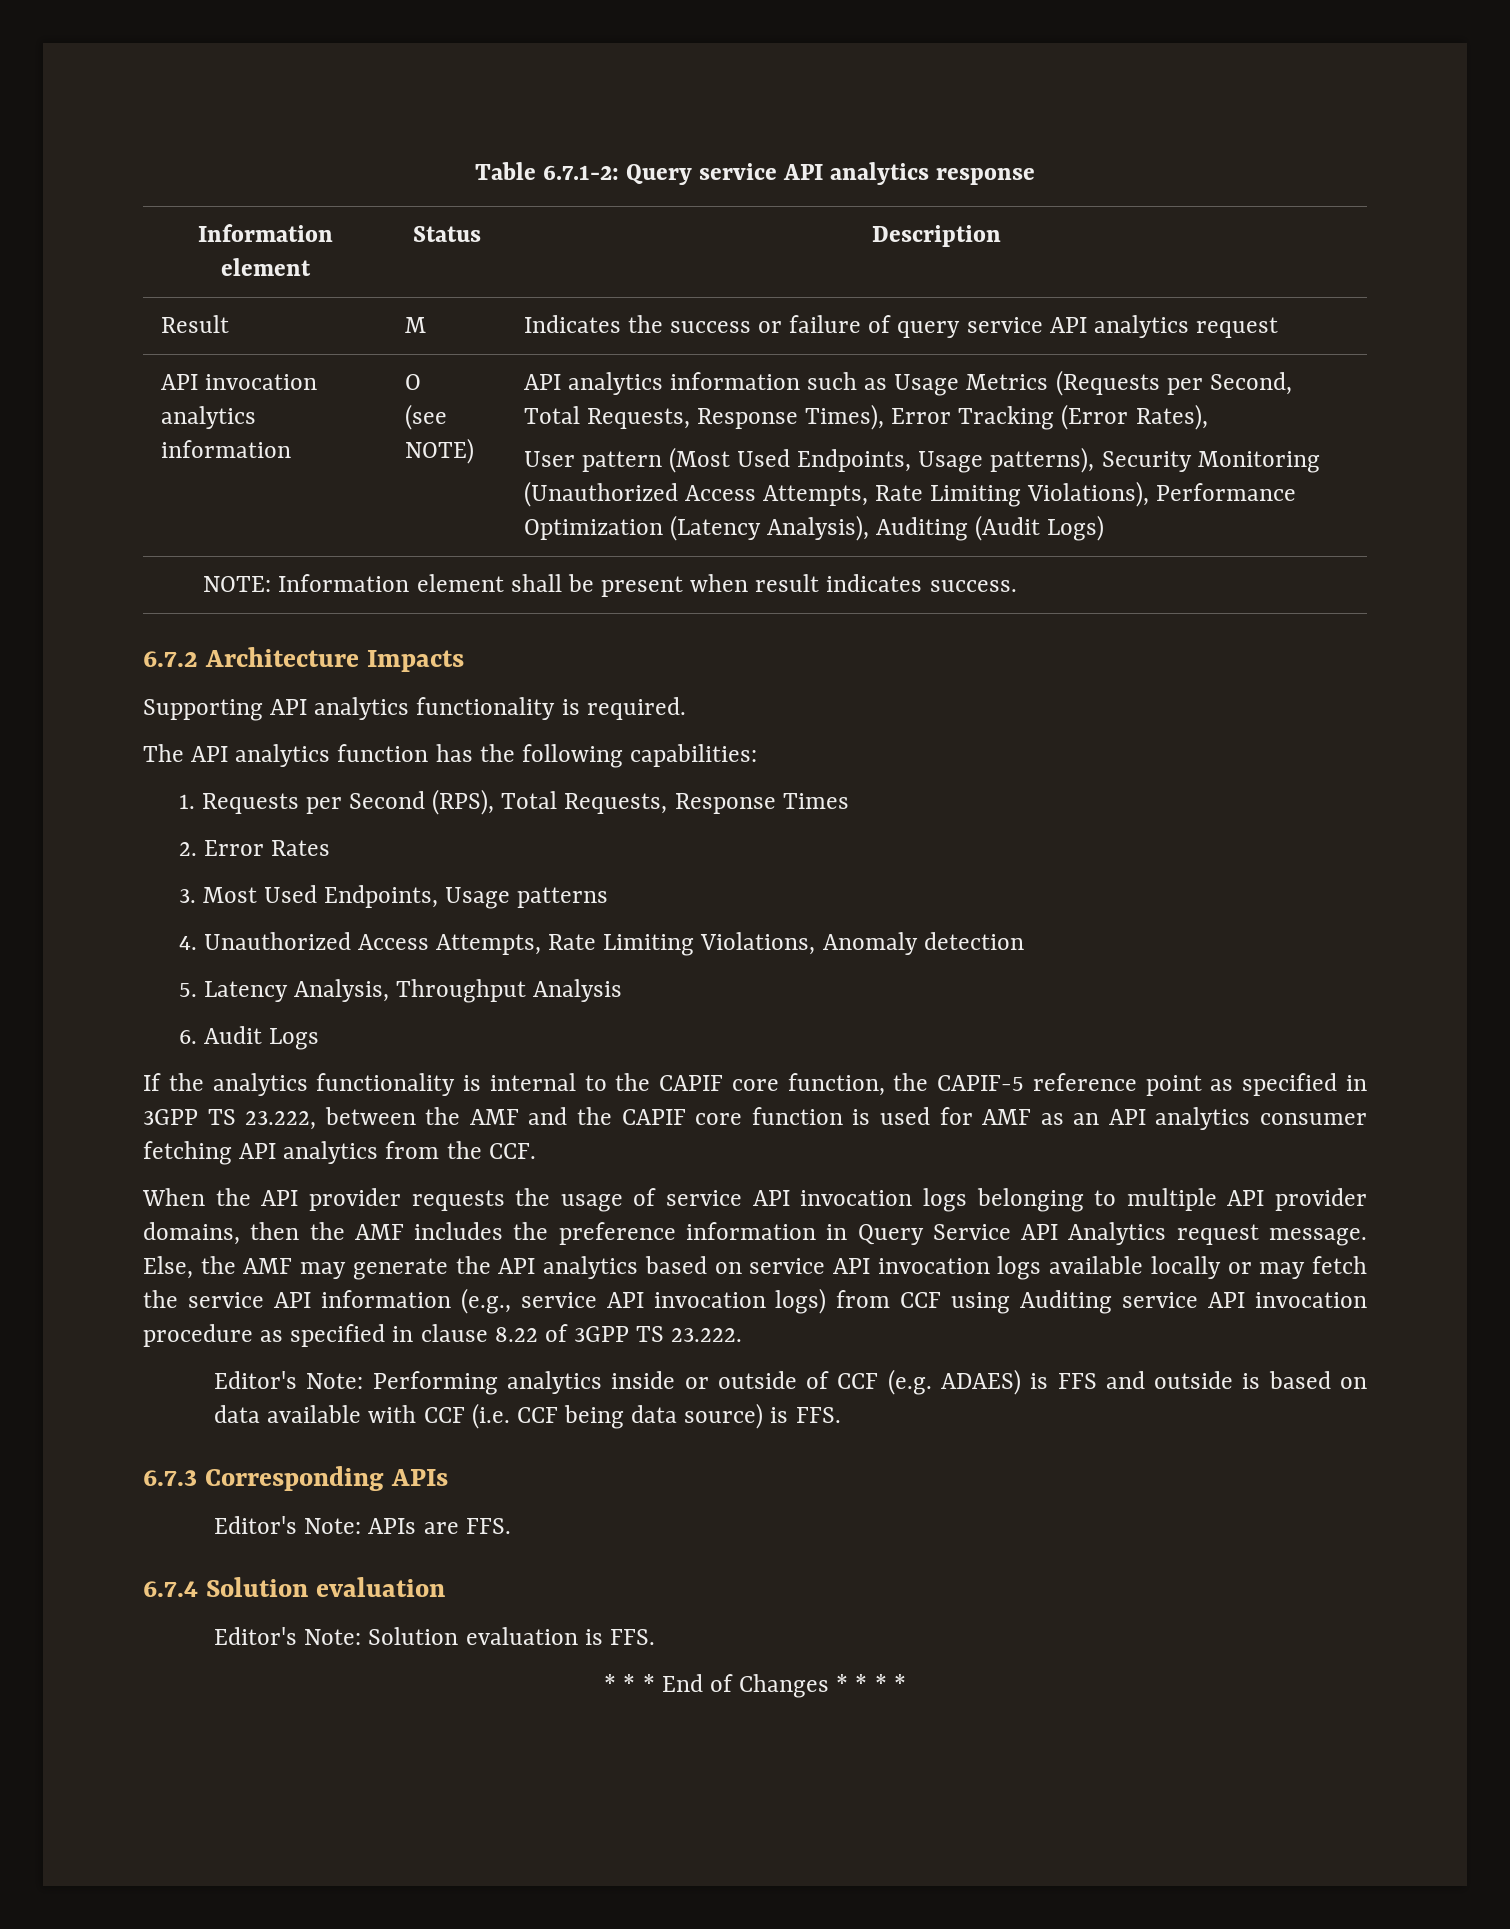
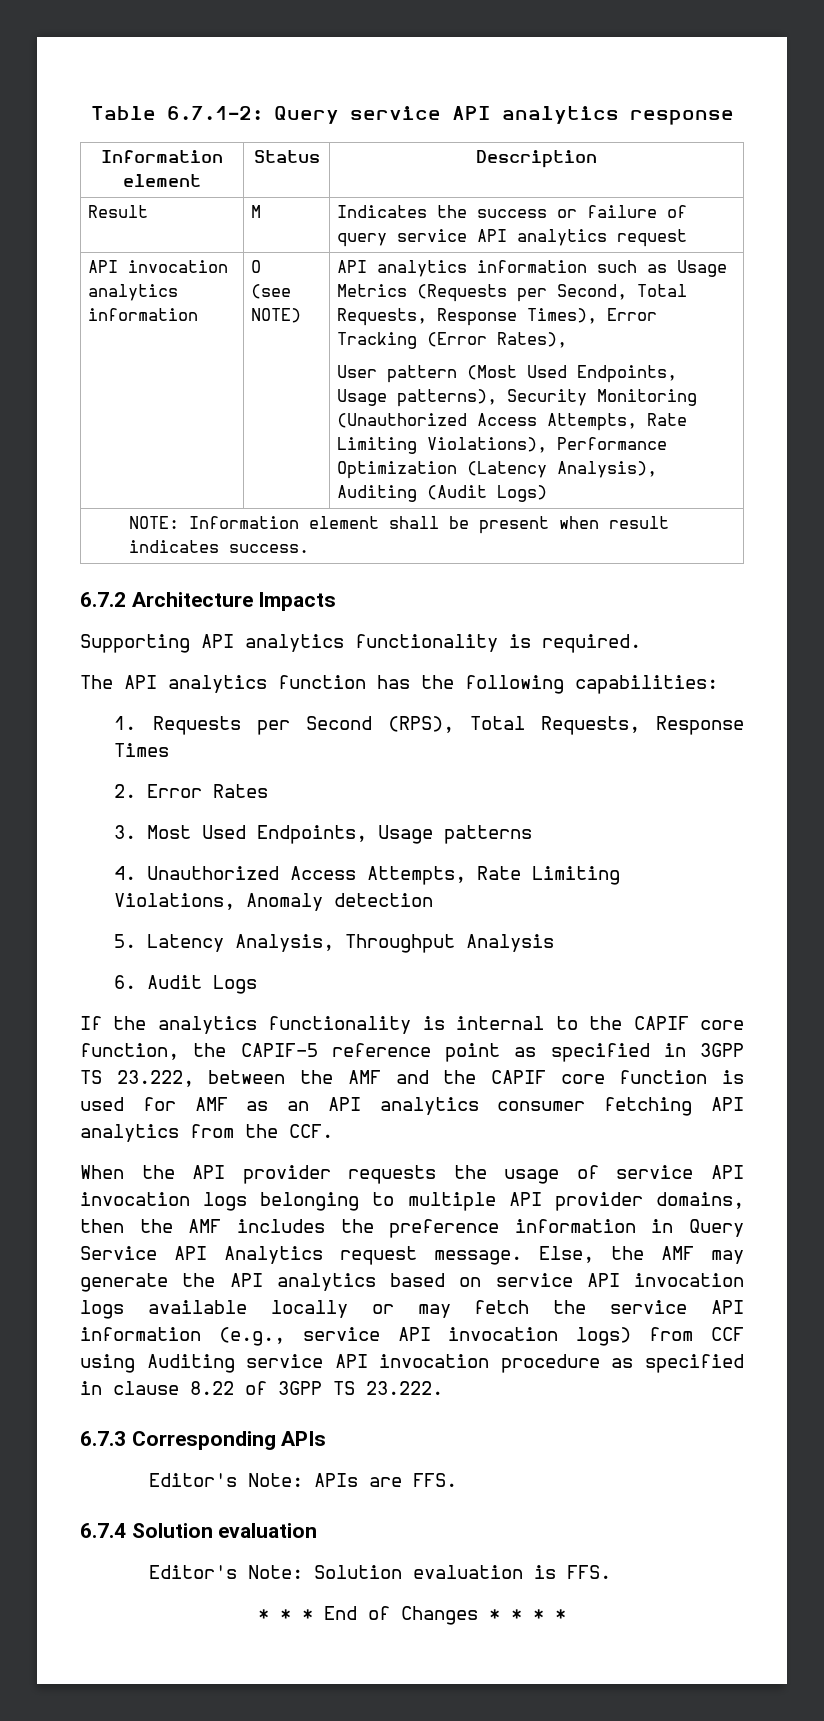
- Editor's Note: Performing analytics inside or outside of CCF (e.g. ADAES) is FFS and outside is based on data available with CCF (i.e. CCF being data source) is FFS.

